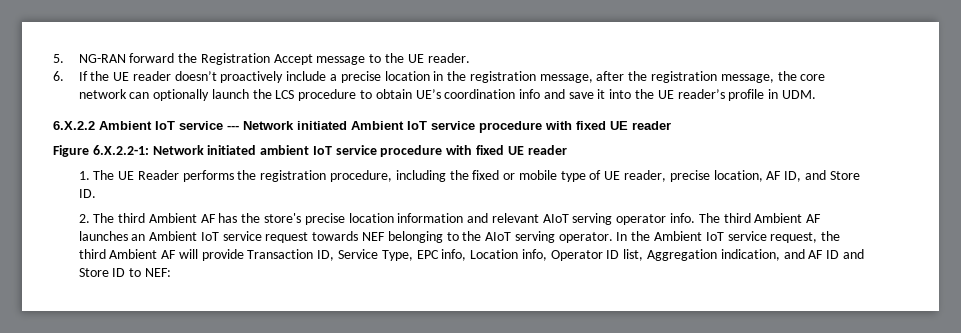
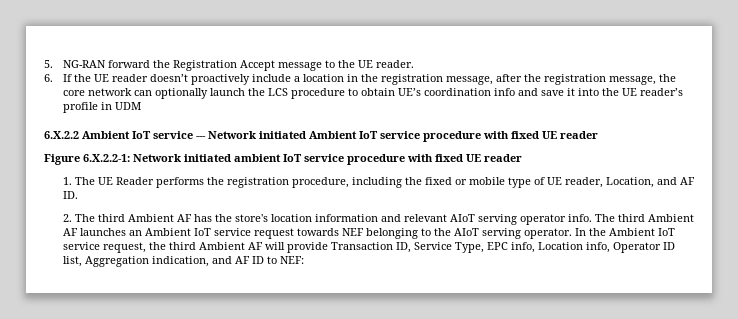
- 6. If the UE reader doesn’t proactively include a precise location in the registration message, after the registration message, the core network can optionally launch the LCS procedure to obtain UE’s coordination info and save it into the UE reader’s profile in UDM.
+ 6. If the UE reader doesn’t proactively include a location in the registration message, after the registration message, the core network can optionally launch the LCS procedure to obtain UE’s coordination info and save it into the UE reader’s profile in UDM
- 1. The UE Reader performs the registration procedure, including the fixed or mobile type of UE reader, precise location, AF ID, and Store ID.
+ 1. The UE Reader performs the registration procedure, including the fixed or mobile type of UE reader, Location, and AF ID.
- 2. The third Ambient AF has the store's precise location information and relevant AIoT serving operator info.
+ 2. The third Ambient AF has the store's location information and relevant AIoT serving operator info.
- In the Ambient IoT service request, the third Ambient AF will provide Transaction ID, Service Type, EPC info, Location info, Operator ID list, Aggregation indication, and AF ID and Store ID to NEF:
+ In the Ambient IoT service request, the third Ambient AF will provide Transaction ID, Service Type, EPC info, Location info, Operator ID list, Aggregation indication, and AF ID to NEF:

